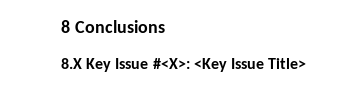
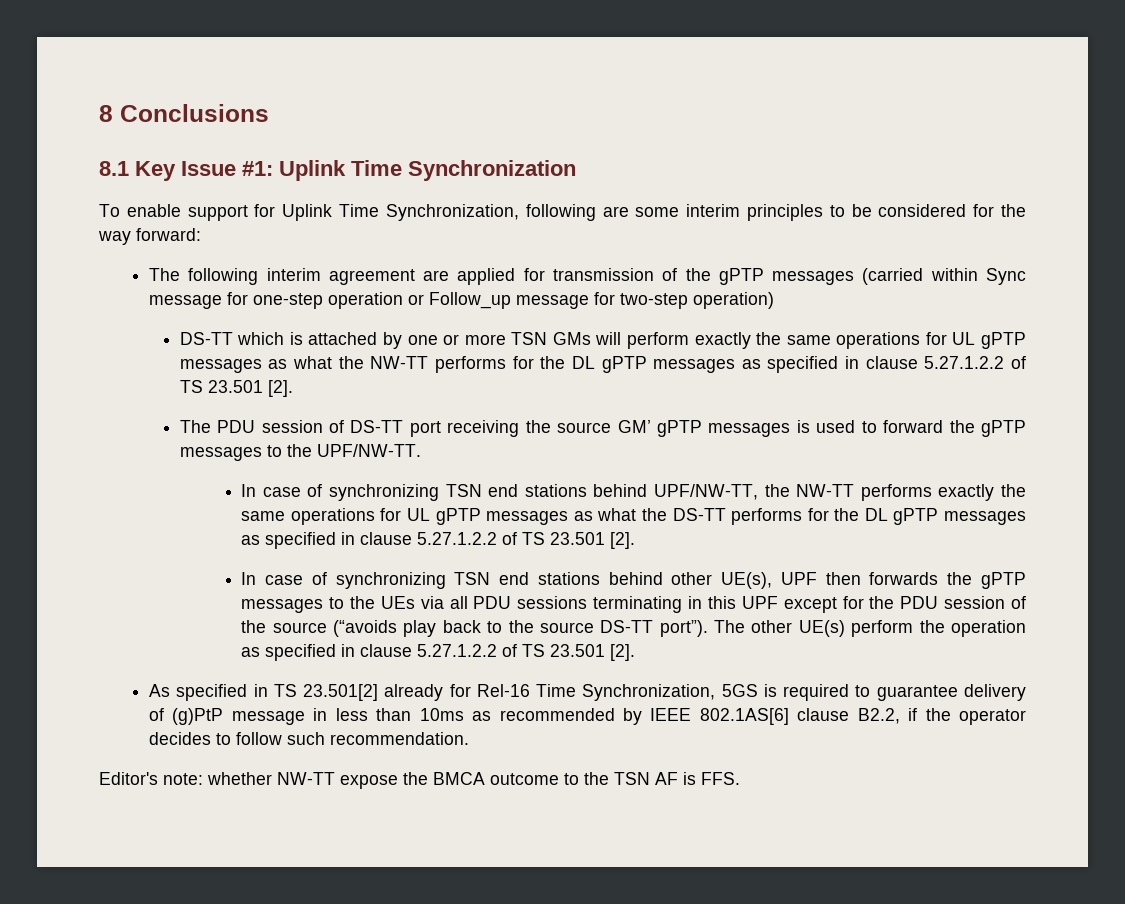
- 8.X Key Issue #<X>: <Key Issue Title>
+ 8.1 Key Issue #1: Uplink Time Synchronization
+ To enable support for Uplink Time Synchronization, following are some interim principles to be considered for the way forward:
+ The following interim agreement are applied for transmission of the gPTP messages (carried within Sync message for one-step operation or Follow_up message for two-step operation)
+ DS-TT which is attached by one or more TSN GMs will perform exactly the same operations for UL gPTP messages as what the NW-TT performs for the DL gPTP messages as specified in clause 5.27.1.2.2 of TS 23.501 [2].
+ The PDU session of DS-TT port receiving the source GM’ gPTP messages is used to forward the gPTP messages to the UPF/NW-TT.
+ In case of synchronizing TSN end stations behind UPF/NW-TT, the NW-TT performs exactly the same operations for UL gPTP messages as what the DS-TT performs for the DL gPTP messages as specified in clause 5.27.1.2.2 of TS 23.501 [2].
+ In case of synchronizing TSN end stations behind other UE(s), UPF then forwards the gPTP messages to the UEs via all PDU sessions terminating in this UPF except for the PDU session of the source (“avoids play back to the source DS-TT port”). The other UE(s) perform the operation as specified in clause 5.27.1.2.2 of TS 23.501 [2].
+ As specified in TS 23.501[2] already for Rel-16 Time Synchronization, 5GS is required to guarantee delivery of (g)PtP message in less than 10ms as recommended by IEEE 802.1AS[6] clause B2.2, if the operator decides to follow such recommendation.
+ Editor's note: whether NW-TT expose the BMCA outcome to the TSN AF is FFS.

